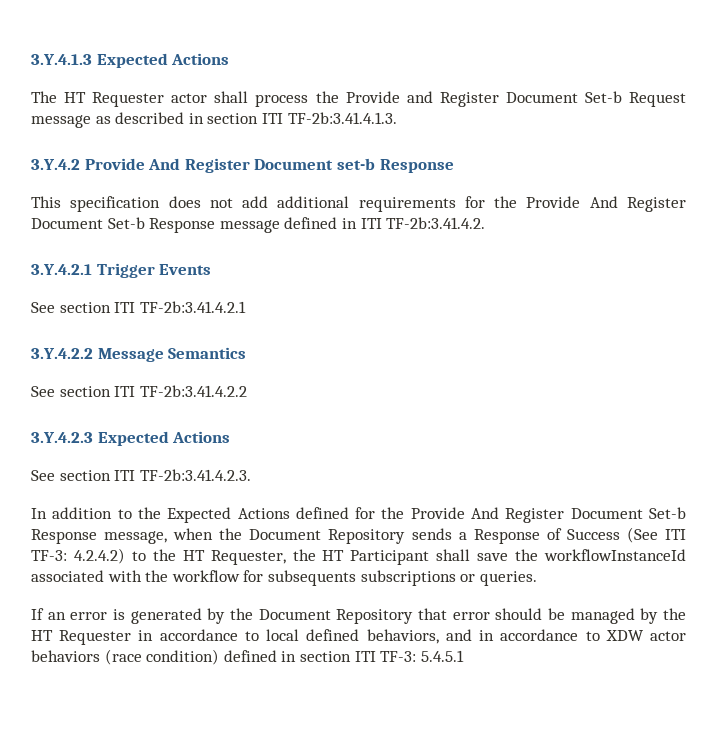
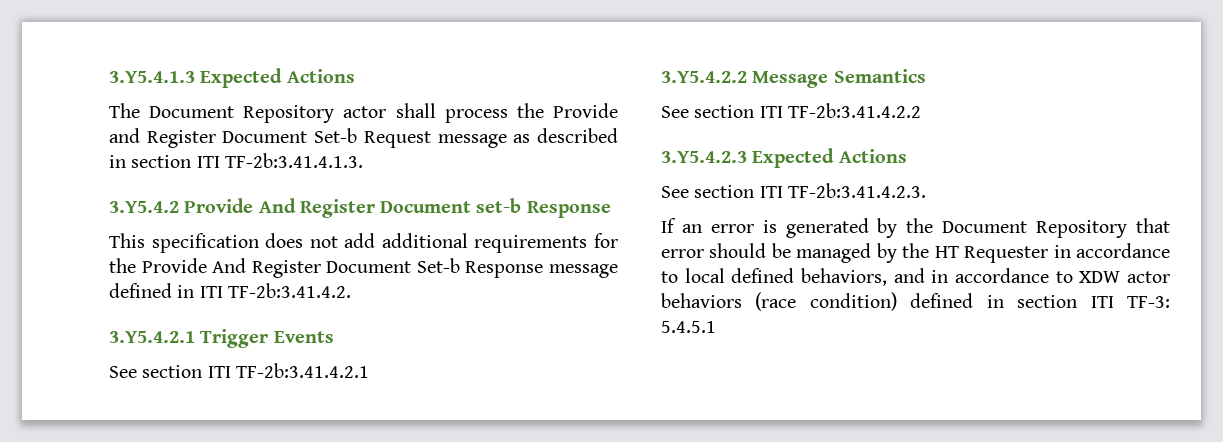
- 3.Y.4.1.3 Expected Actions
+ 3.Y5.4.1.3 Expected Actions
- The HT Requester actor shall process the Provide and Register Document Set-b Request message as described in section ITI TF-2b:3.41.4.1.3.
+ The Document Repository actor shall process the Provide and Register Document Set-b Request message as described in section ITI TF-2b:3.41.4.1.3.
- 3.Y.4.2 Provide And Register Document set-b Response
+ 3.Y5.4.2 Provide And Register Document set-b Response
- 3.Y.4.2.1 Trigger Events
+ 3.Y5.4.2.1 Trigger Events
- 3.Y.4.2.2 Message Semantics
+ 3.Y5.4.2.2 Message Semantics
- 3.Y.4.2.3 Expected Actions
+ 3.Y5.4.2.3 Expected Actions
- In addition to the Expected Actions defined for the Provide And Register Document Set-b Response message, when the Document Repository sends a Response of Success (See ITI TF-3: 4.2.4.2) to the HT Requester, the HT Participant shall save the workflowInstanceId associated with the workflow for subsequents subscriptions or queries.

